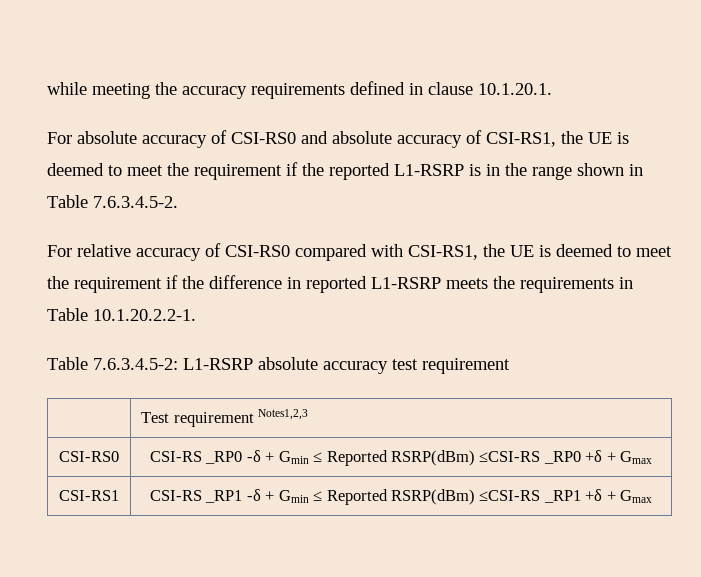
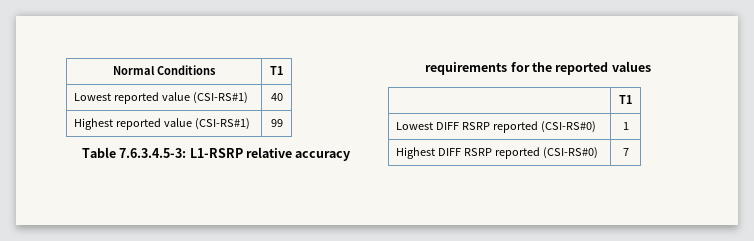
- while meeting the accuracy requirements defined in clause 10.1.20.1.
- For absolute accuracy of CSI-RS0 and absolute accuracy of CSI-RS1, the UE is deemed to meet the requirement if the reported L1-RSRP is in the range shown in Table 7.6.3.4.5-2.
- For relative accuracy of CSI-RS0 compared with CSI-RS1, the UE is deemed to meet the requirement if the difference in reported L1-RSRP meets the requirements in Table 10.1.20.2.2-1.
- Table 7.6.3.4.5-2: L1-RSRP absolute accuracy test requirement
- | Test requirement Notes1,2,3
- CSI-RS0 | CSI-RS _RP0 -δ + Gmin ≤ Reported RSRP(dBm) ≤CSI-RS _RP0 +δ + Gmax
- CSI-RS1 | CSI-RS _RP1 -δ + Gmin ≤ Reported RSRP(dBm) ≤CSI-RS _RP1 +δ + Gmax
+ Normal Conditions | T1
+ Lowest reported value (CSI-RS#1) | 40
+ Highest reported value (CSI-RS#1) | 99
+ Table 7.6.3.4.5-3: L1-RSRP relative accuracy requirements for the reported values
+ | T1
+ Lowest DIFF RSRP reported (CSI-RS#0) | 1
+ Highest DIFF RSRP reported (CSI-RS#0) | 7

